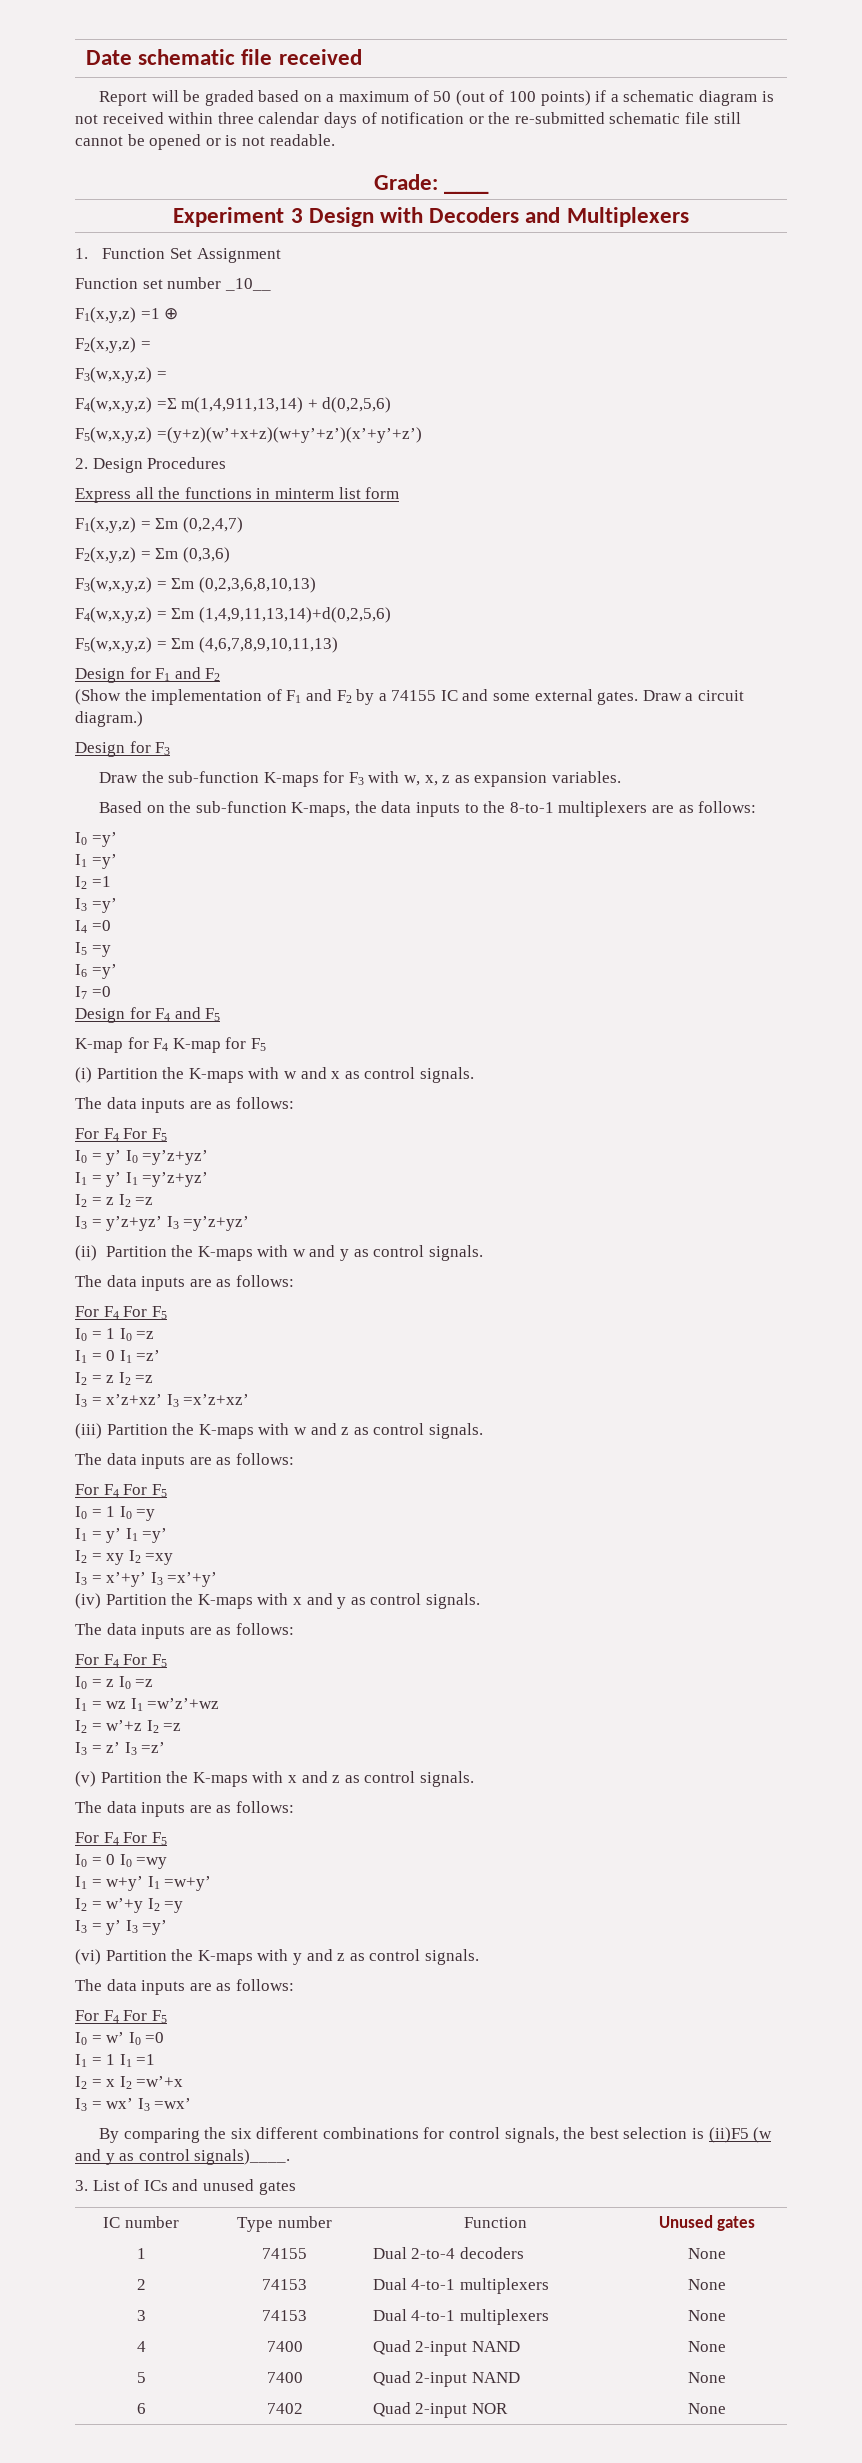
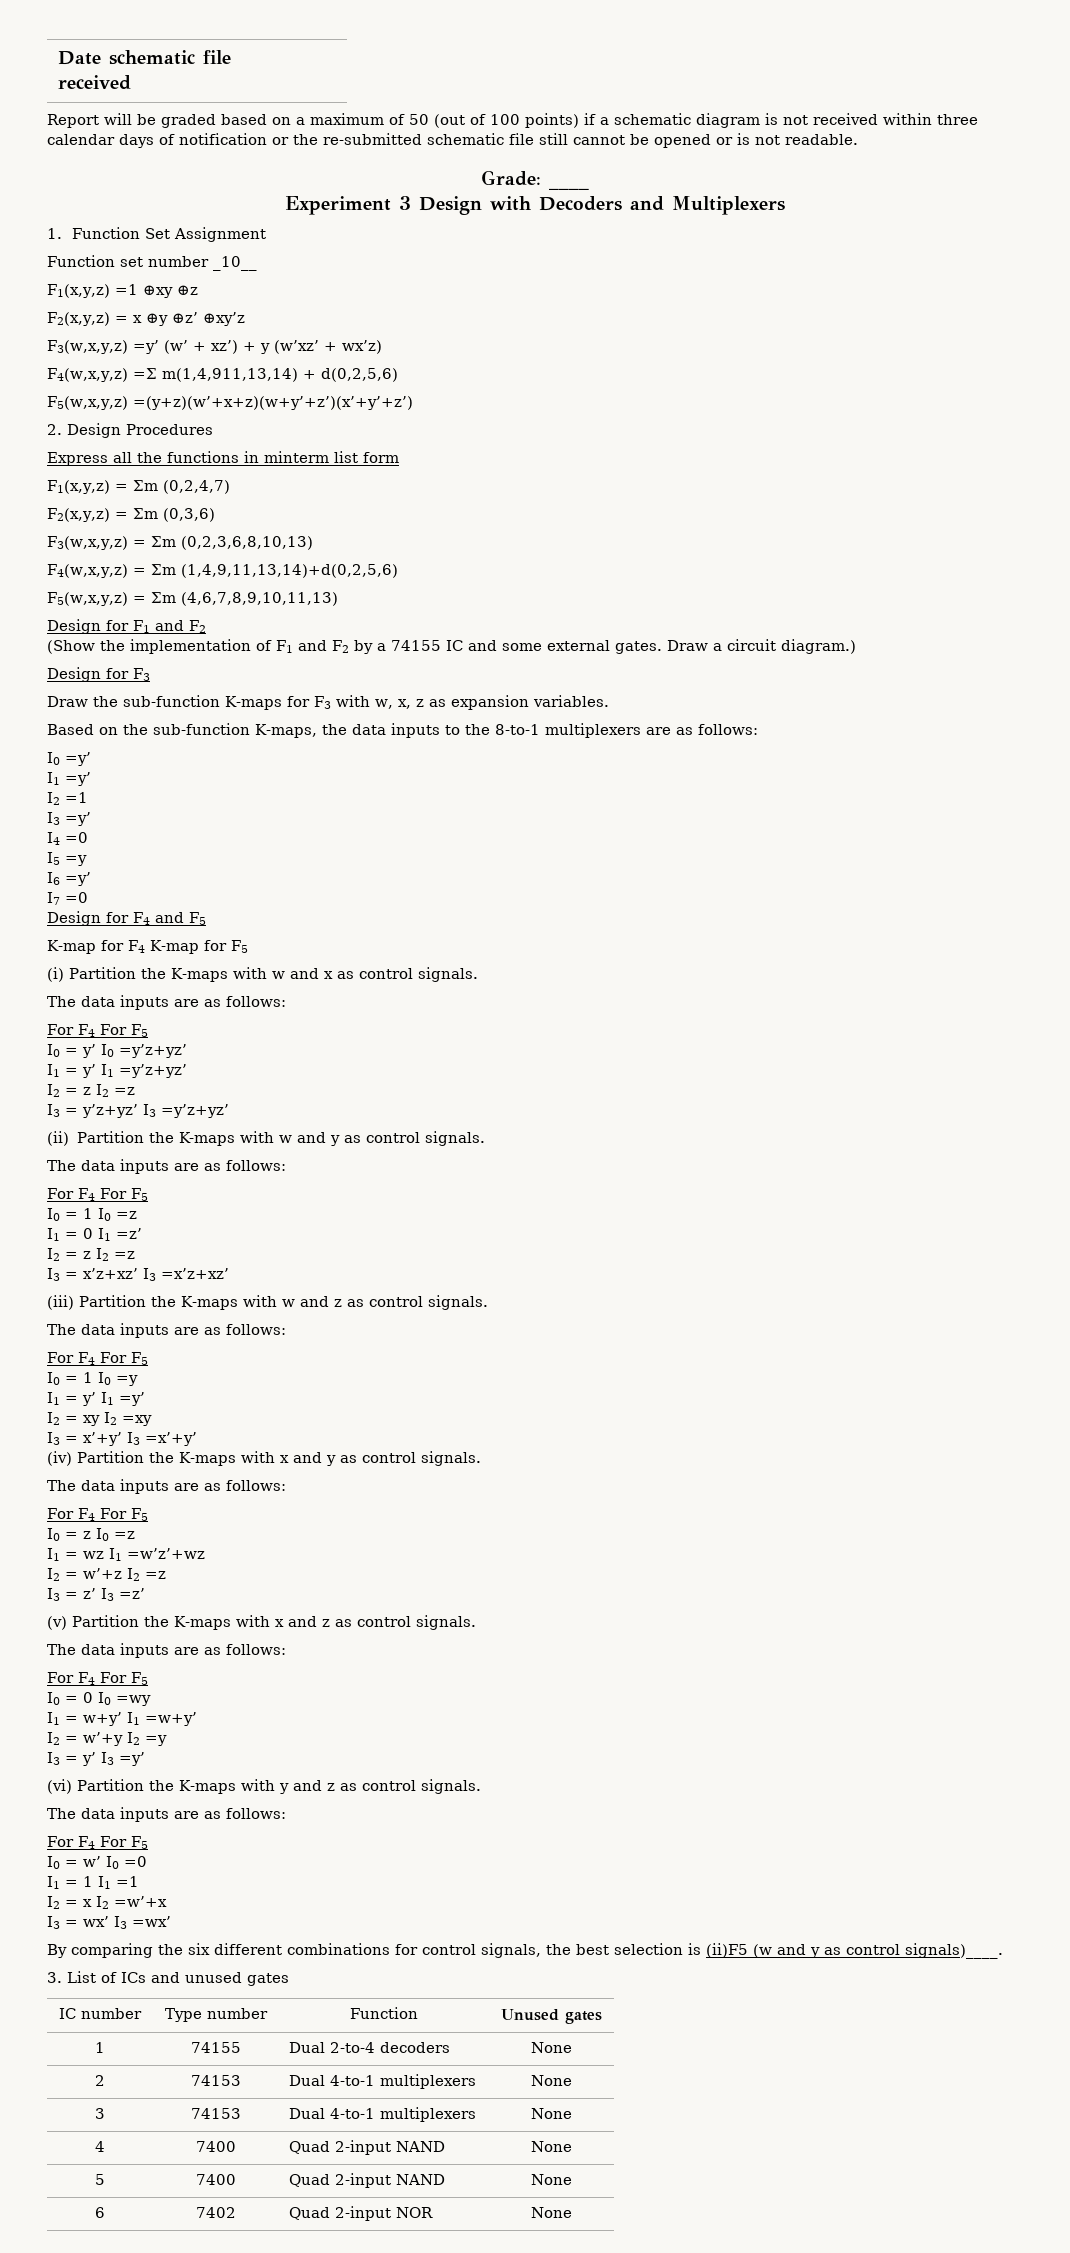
- F1(x,y,z) =1 ⊕
- F2(x,y,z) =
- F3(w,x,y,z) =
+ F1(x,y,z) =1 ⊕xy ⊕z
+ F2(x,y,z) = x ⊕y ⊕z’ ⊕xy’z
+ F3(w,x,y,z) =y’ (w’ + xz’) + y (w’xz’ + wx’z)

